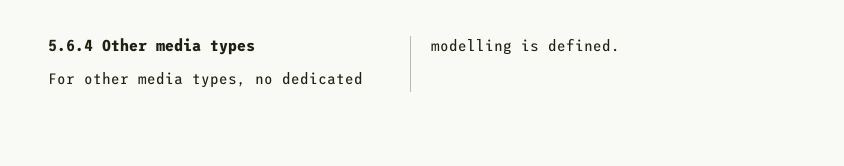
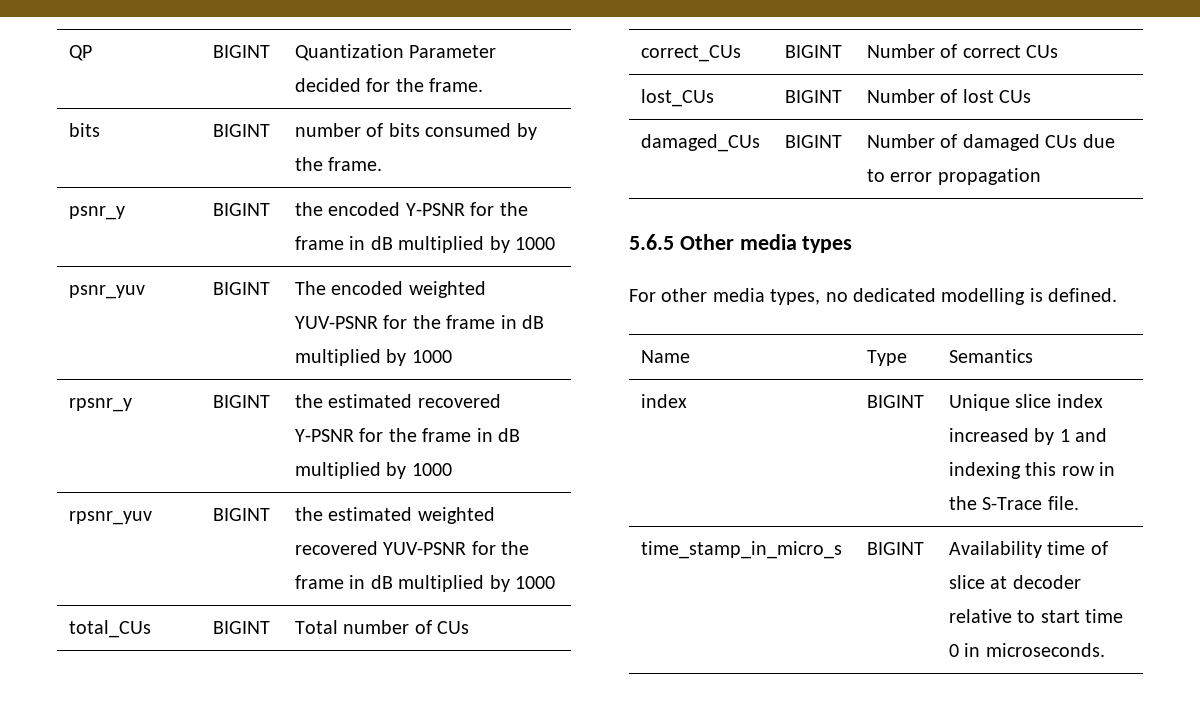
- 5.6.4 Other media types
+ QP | BIGINT | Quantization Parameter decided for the frame.
+ bits | BIGINT | number of bits consumed by the frame.
+ psnr_y | BIGINT | the encoded Y-PSNR for the frame in dB multiplied by 1000
+ psnr_yuv | BIGINT | The encoded weighted YUV-PSNR for the frame in dB multiplied by 1000
+ rpsnr_y | BIGINT | the estimated recovered Y-PSNR for the frame in dB multiplied by 1000
+ rpsnr_yuv | BIGINT | the estimated weighted recovered YUV-PSNR for the frame in dB multiplied by 1000
+ total_CUs | BIGINT | Total number of CUs
+ correct_CUs | BIGINT | Number of correct CUs
+ lost_CUs | BIGINT | Number of lost CUs
+ damaged_CUs | BIGINT | Number of damaged CUs due to error propagation
+ 5.6.5 Other media types
+ Name | Type | Semantics
+ index | BIGINT | Unique slice index increased by 1 and indexing this row in the S-Trace file.
+ time_stamp_in_micro_s | BIGINT | Availability time of slice at decoder relative to start time 0 in microseconds.

